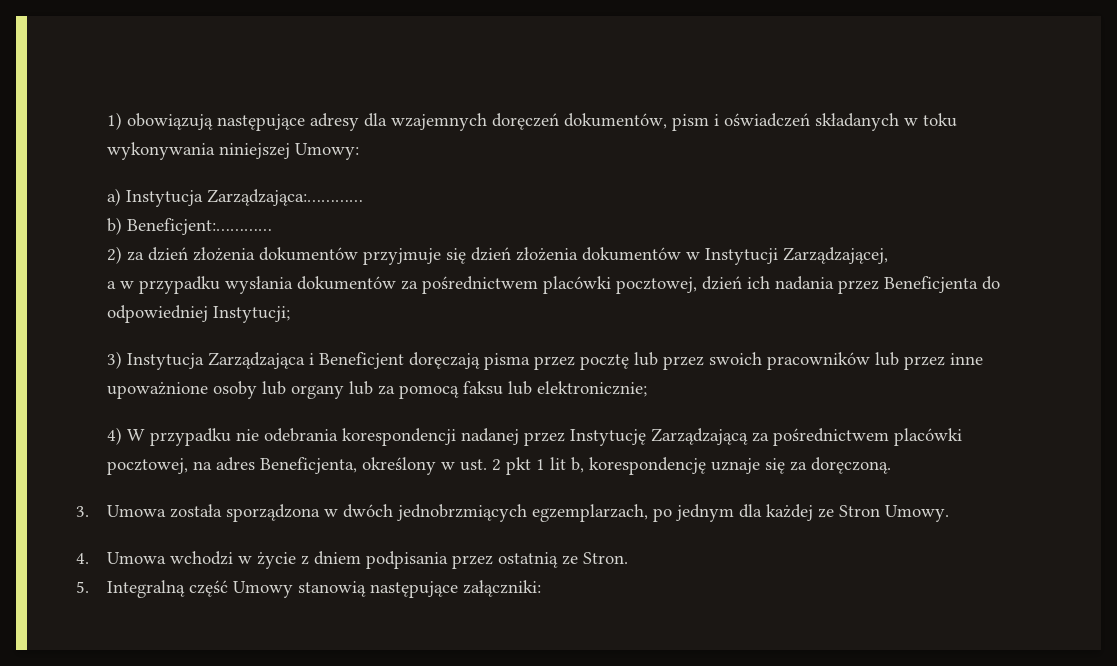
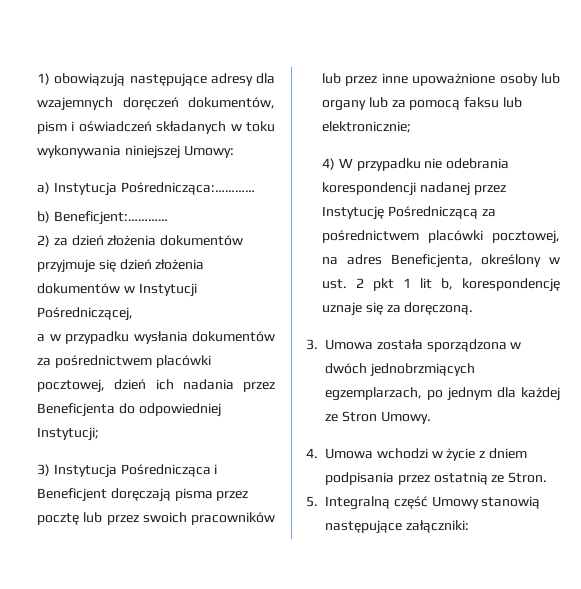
- a) Instytucja Zarządzająca:…………
+ a) Instytucja Pośrednicząca:…………
- 2) za dzień złożenia dokumentów przyjmuje się dzień złożenia dokumentów w Instytucji Zarządzającej,
+ 2) za dzień złożenia dokumentów przyjmuje się dzień złożenia dokumentów w Instytucji Pośredniczącej,
- 3) Instytucja Zarządzająca i Beneficjent doręczają pisma przez pocztę lub przez swoich pracowników lub przez inne upoważnione osoby lub organy lub za pomocą faksu lub elektronicznie;
+ 3) Instytucja Pośrednicząca i Beneficjent doręczają pisma przez pocztę lub przez swoich pracowników lub przez inne upoważnione osoby lub organy lub za pomocą faksu lub elektronicznie;
- 4) W przypadku nie odebrania korespondencji nadanej przez Instytucję Zarządzającą za pośrednictwem placówki pocztowej, na adres Beneficjenta, określony w ust. 2 pkt 1 lit b, korespondencję uznaje się za doręczoną.
+ 4) W przypadku nie odebrania korespondencji nadanej przez Instytucję Pośredniczącą za pośrednictwem placówki pocztowej, na adres Beneficjenta, określony w ust. 2 pkt 1 lit b, korespondencję uznaje się za doręczoną.

